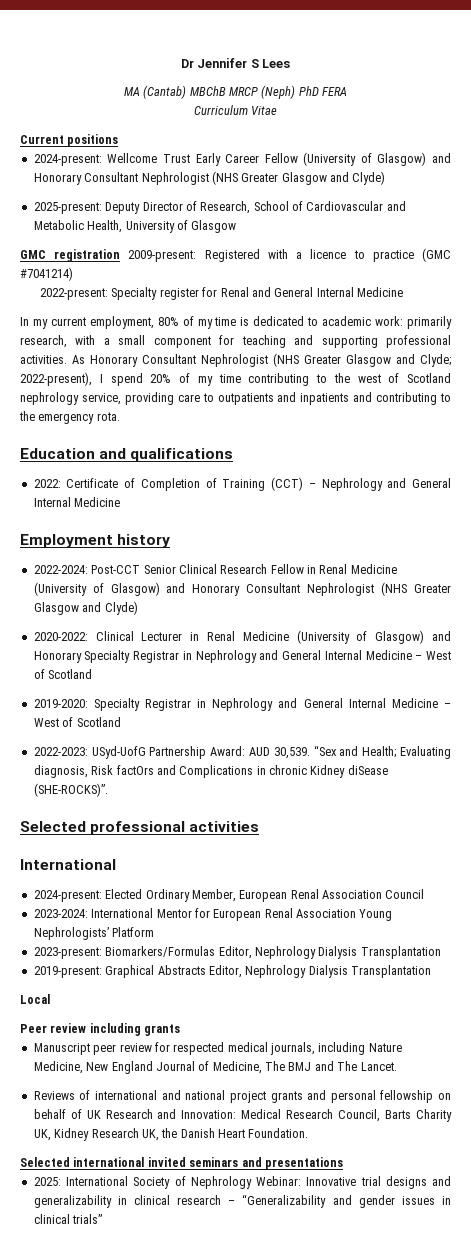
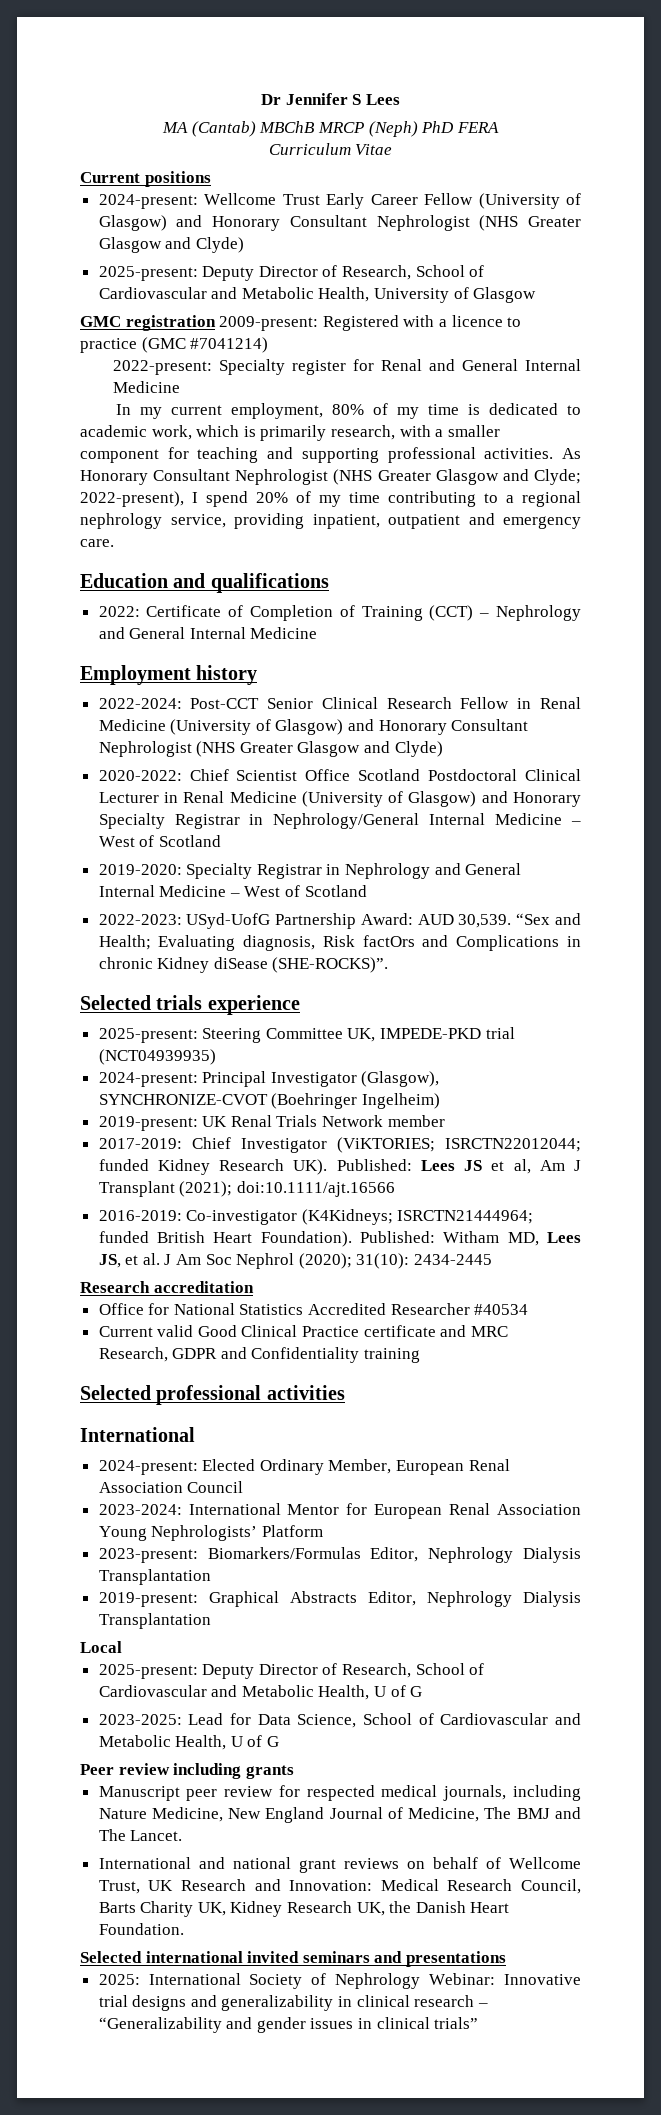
- In my current employment, 80% of my time is dedicated to academic work: primarily research, with a small component for teaching and supporting professional activities.
+ In my current employment, 80% of my time is dedicated to academic work, which is primarily research, with a smaller component for teaching and supporting professional activities.
- As Honorary Consultant Nephrologist (NHS Greater Glasgow and Clyde; 2022-present), I spend 20% of my time contributing to the west of Scotland nephrology service, providing care to outpatients and inpatients and contributing to the emergency rota.
+ As Honorary Consultant Nephrologist (NHS Greater Glasgow and Clyde; 2022-present), I spend 20% of my time contributing to a regional nephrology service, providing inpatient, outpatient and emergency care.
- 2020-2022: Clinical Lecturer in Renal Medicine (University of Glasgow) and Honorary Specialty Registrar in Nephrology and General Internal Medicine – West of Scotland
+ 2020-2022: Chief Scientist Office Scotland Postdoctoral Clinical Lecturer in Renal Medicine (University of Glasgow) and Honorary Specialty Registrar in Nephrology/General Internal Medicine – West of Scotland
+ Selected trials experience
+ 2025-present: Steering Committee UK, IMPEDE-PKD trial (NCT04939935)
+ 2024-present: Principal Investigator (Glasgow), SYNCHRONIZE-CVOT (Boehringer Ingelheim)
+ 2019-present: UK Renal Trials Network member
+ 2017-2019: Chief Investigator (ViKTORIES; ISRCTN22012044; funded Kidney Research UK). Published: Lees JS et al, Am J Transplant (2021); doi:10.1111/ajt.16566
+ 2016-2019: Co-investigator (K4Kidneys; ISRCTN21444964; funded British Heart Foundation). Published: Witham MD, Lees JS, et al. J Am Soc Nephrol (2020); 31(10): 2434-2445
+ Research accreditation
+ Office for National Statistics Accredited Researcher #40534
+ Current valid Good Clinical Practice certificate and MRC Research, GDPR and Confidentiality training
+ 2025-present: Deputy Director of Research, School of Cardiovascular and Metabolic Health, U of G
+ 2023-2025: Lead for Data Science, School of Cardiovascular and Metabolic Health, U of G
- Reviews of international and national project grants and personal fellowship on behalf of UK Research and Innovation: Medical Research Council, Barts Charity UK, Kidney Research UK, the Danish Heart Foundation.
+ International and national grant reviews on behalf of Wellcome Trust, UK Research and Innovation: Medical Research Council, Barts Charity UK, Kidney Research UK, the Danish Heart Foundation.

